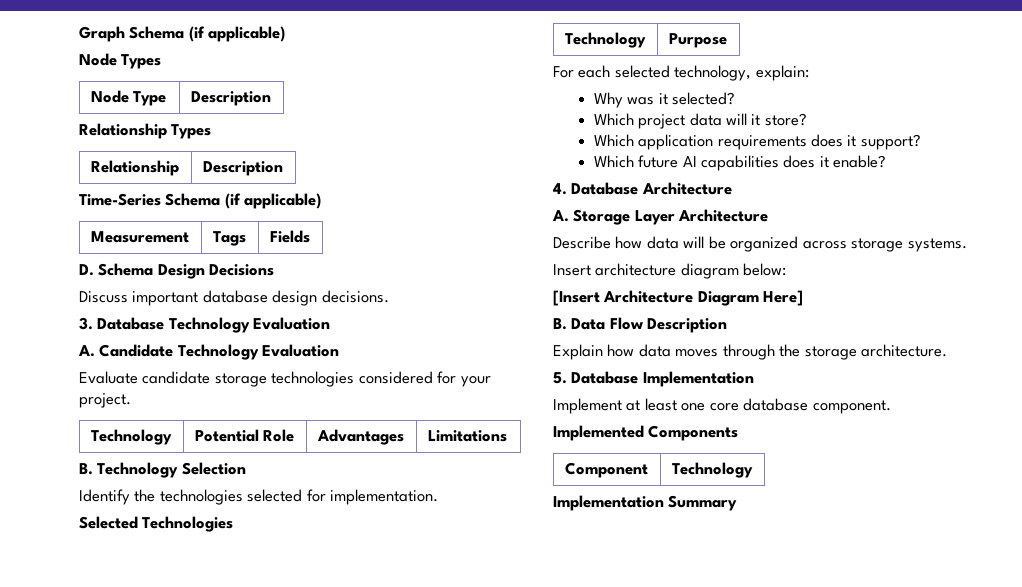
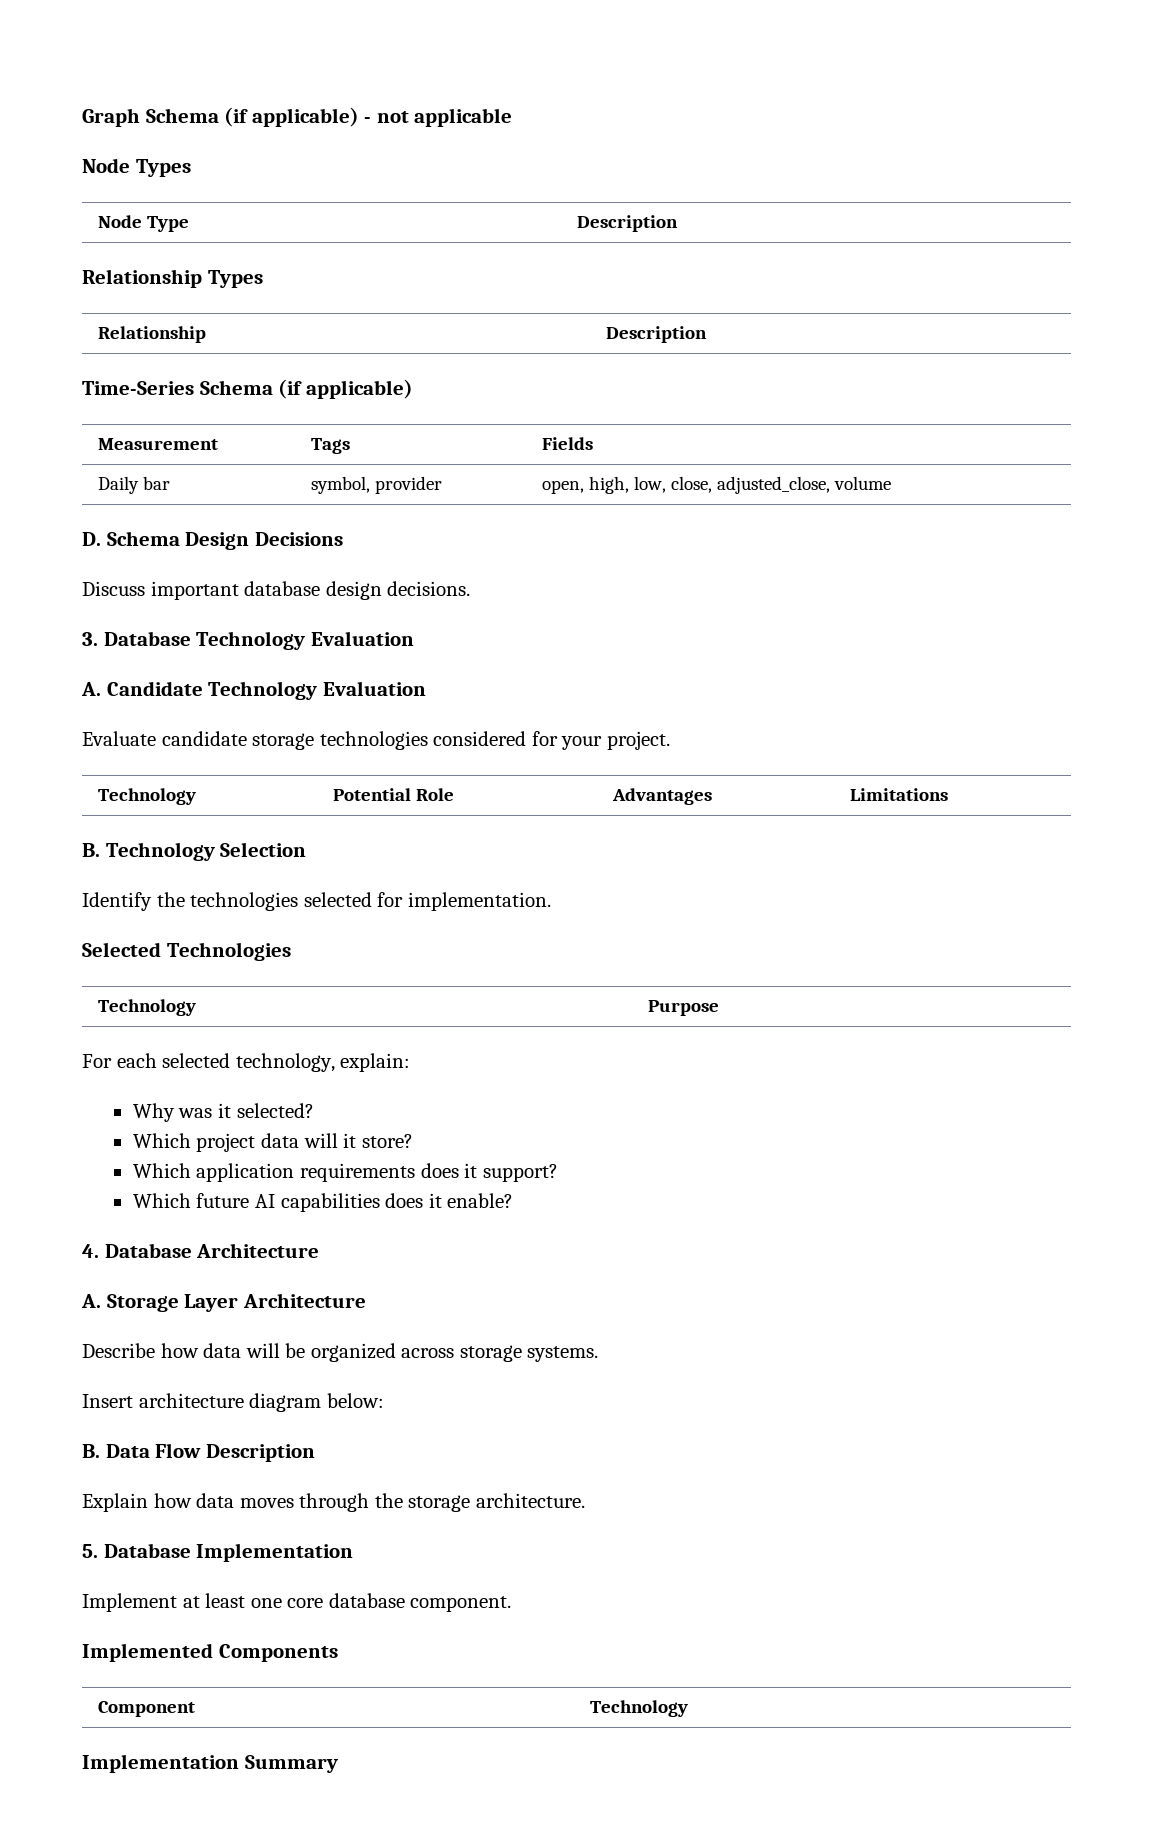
- Graph Schema (if applicable)
+ Graph Schema (if applicable) - not applicable
+ Daily bar | symbol, provider | open, high, low, close, adjusted_close, volume
- [Insert Architecture Diagram Here]

